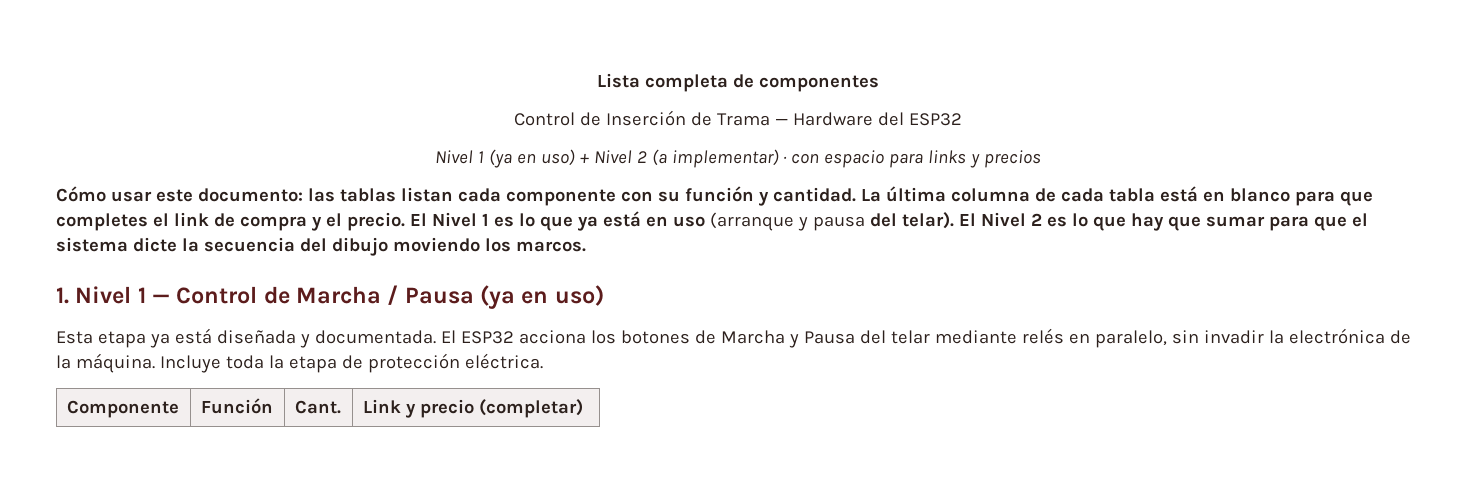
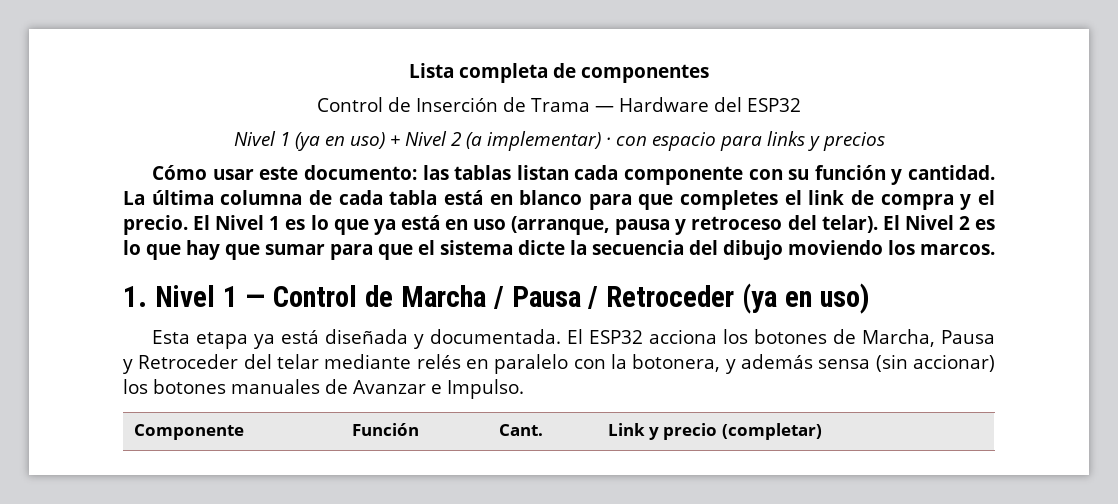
- El Nivel 1 es lo que ya está en uso (arranque y pausa del telar).
+ El Nivel 1 es lo que ya está en uso (arranque, pausa y retroceso del telar).
- 1. Nivel 1 — Control de Marcha / Pausa (ya en uso)
+ 1. Nivel 1 — Control de Marcha / Pausa / Retroceder (ya en uso)
- El ESP32 acciona los botones de Marcha y Pausa del telar mediante relés en paralelo, sin invadir la electrónica de la máquina. Incluye toda la etapa de protección eléctrica.
+ El ESP32 acciona los botones de Marcha, Pausa y Retroceder del telar mediante relés en paralelo con la botonera, y además sensa (sin accionar) los botones manuales de Avanzar e Impulso.

